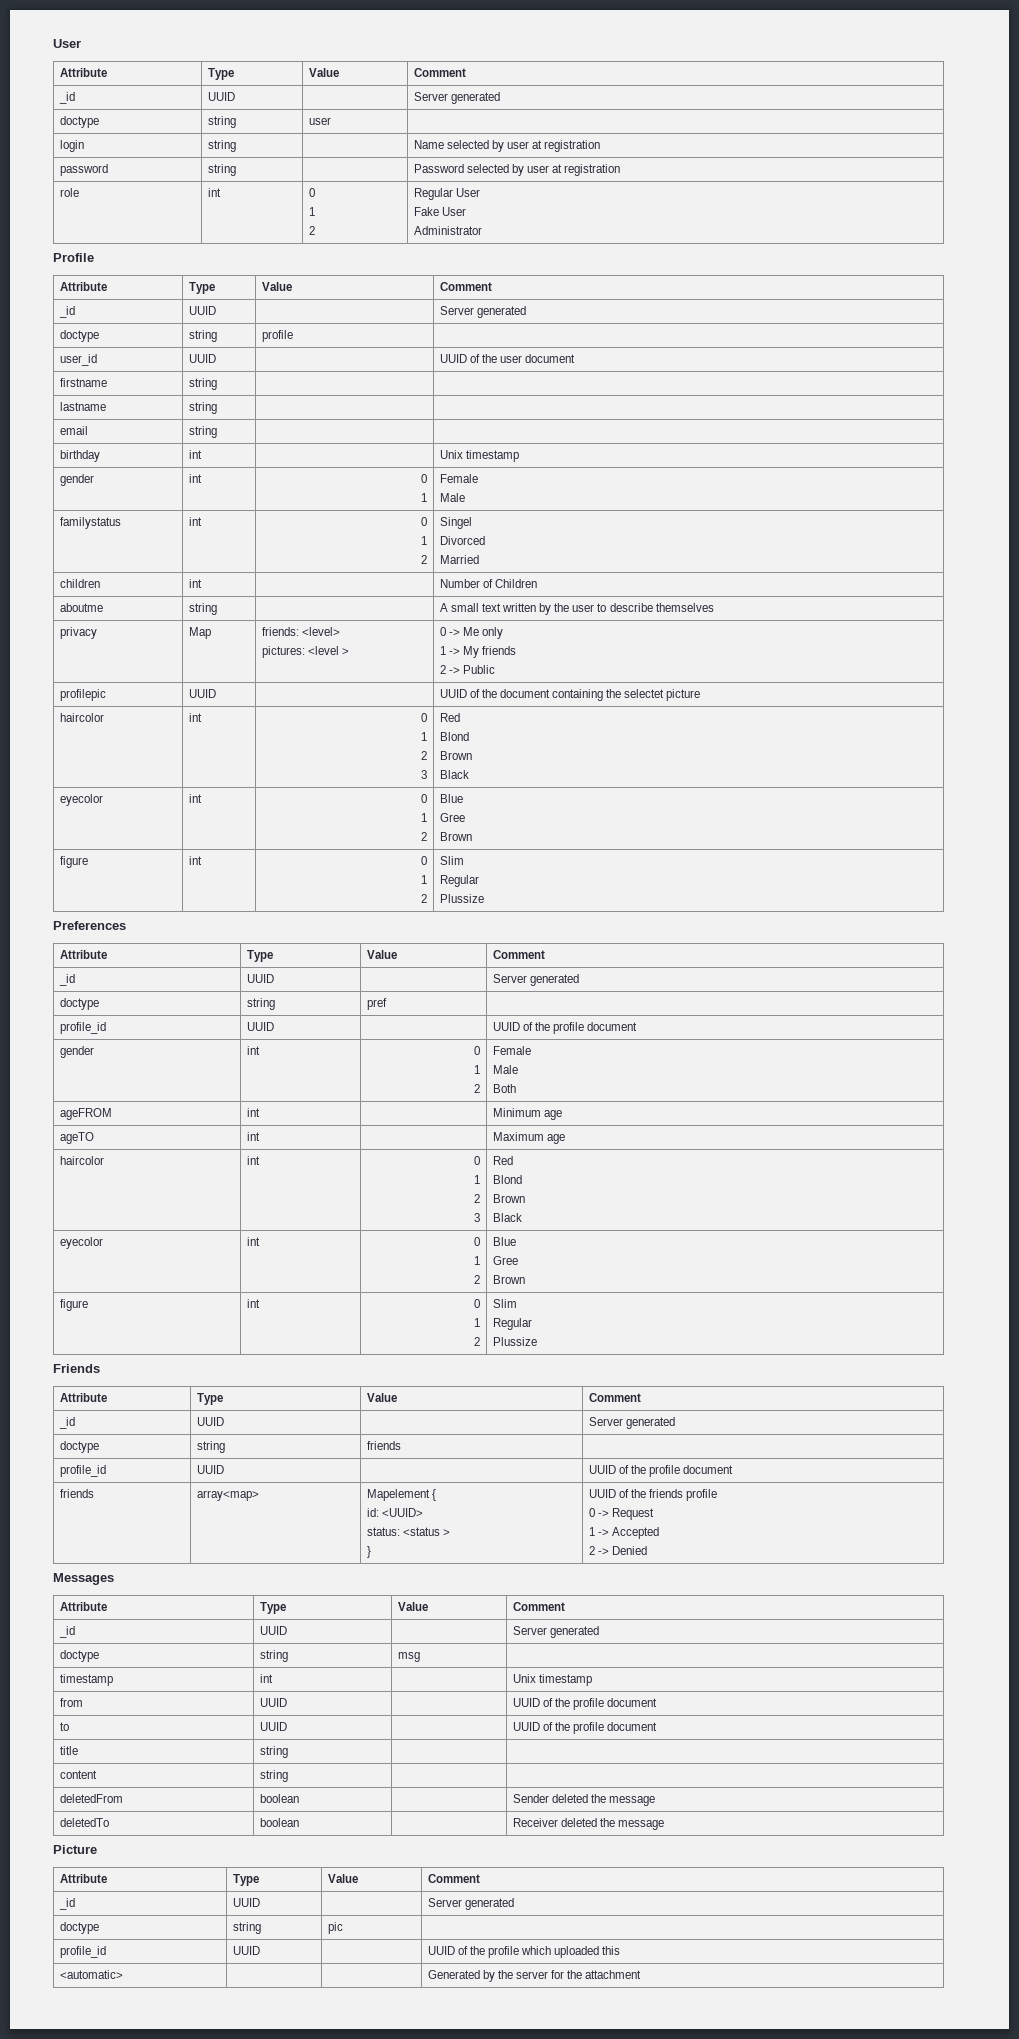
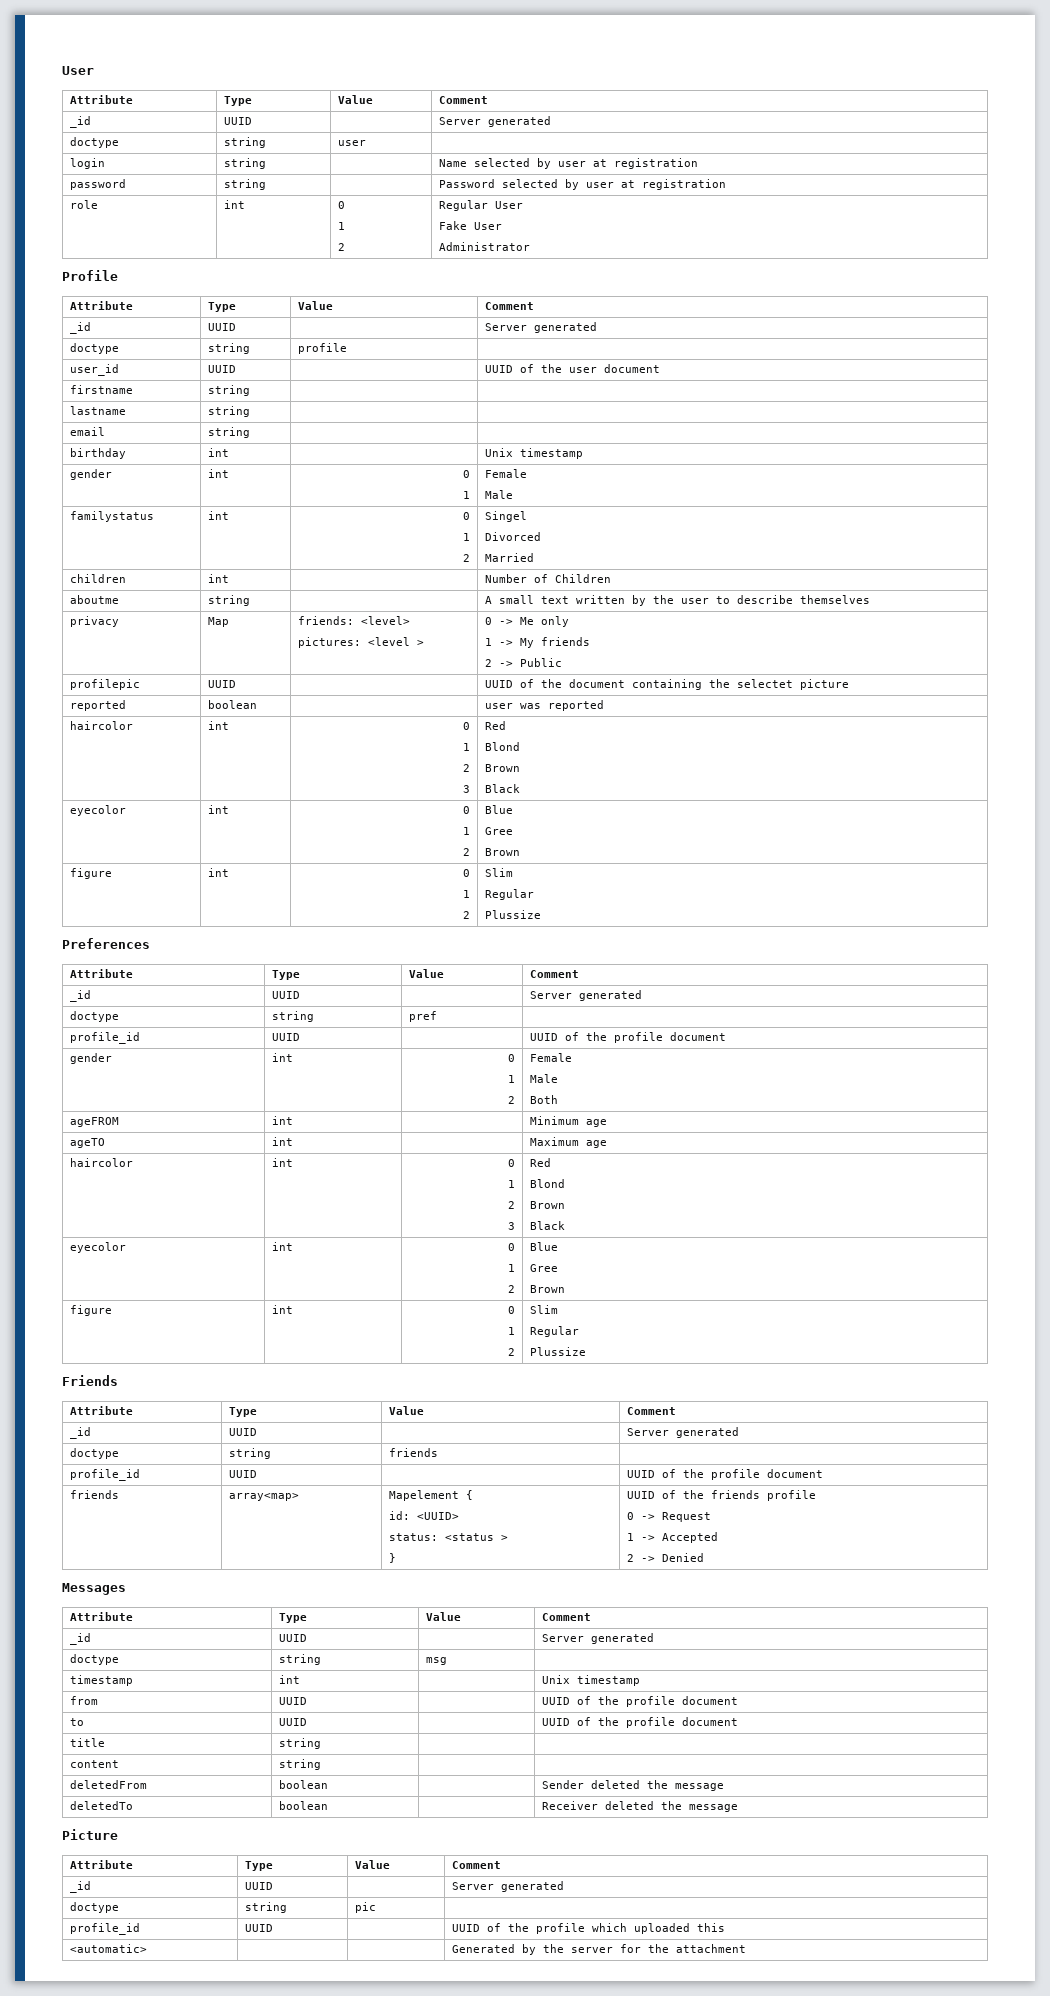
+ reported | boolean | | user was reported

